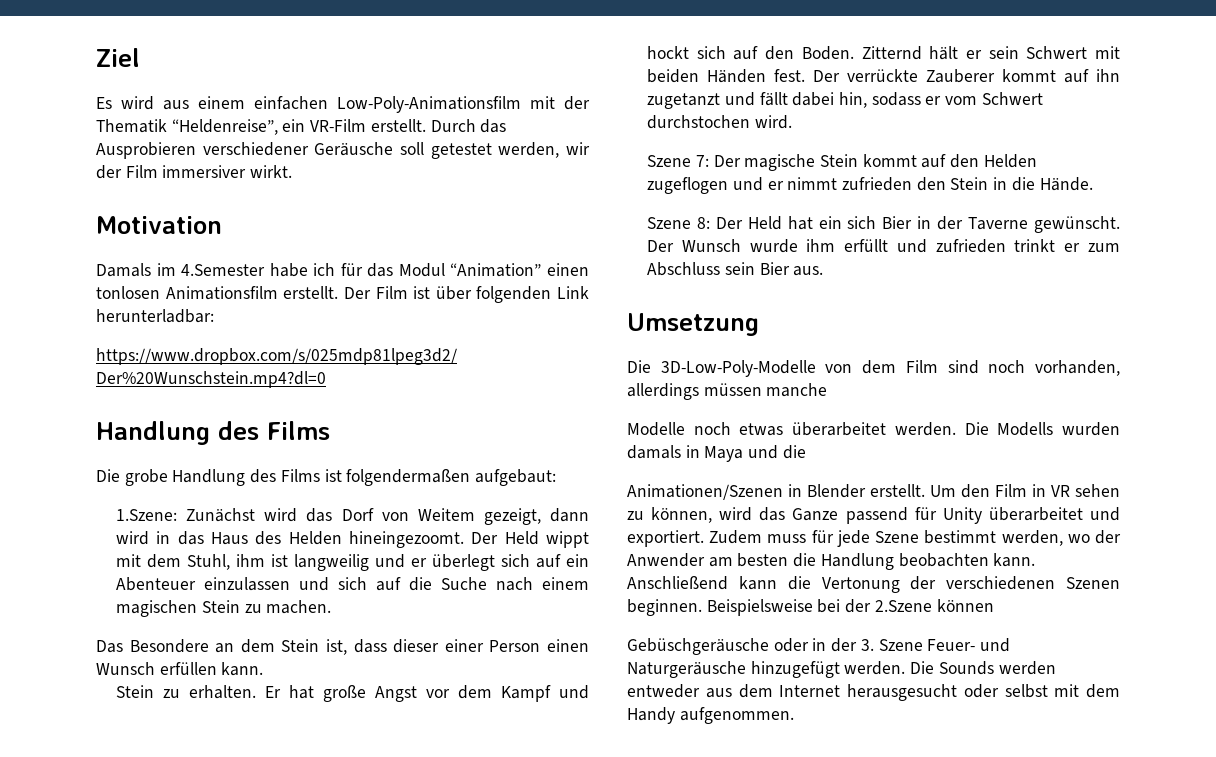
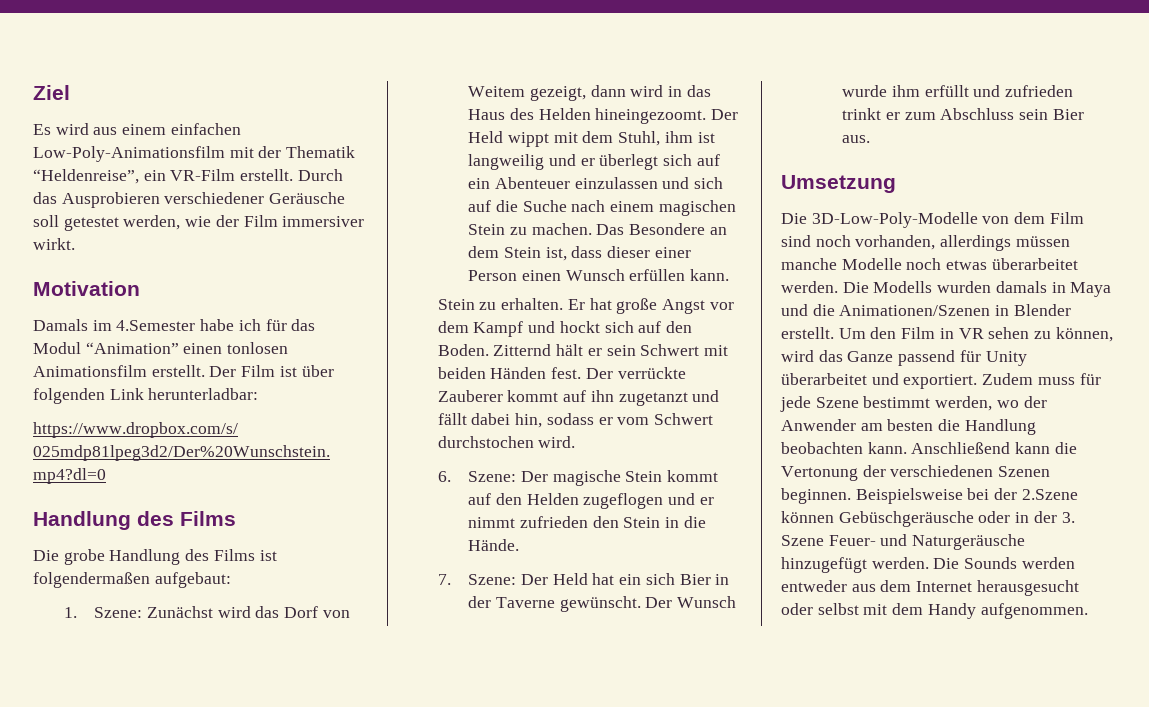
- Durch das Ausprobieren verschiedener Geräusche soll getestet werden, wir der Film immersiver wirkt.
+ Durch das Ausprobieren verschiedener Geräusche soll getestet werden, wie der Film immersiver wirkt.
- 1.Szene: Zunächst wird das Dorf von Weitem gezeigt, dann wird in das Haus des Helden hineingezoomt.
+ 1. Szene: Zunächst wird das Dorf von Weitem gezeigt, dann wird in das Haus des Helden hineingezoomt.
- Der Held wippt mit dem Stuhl, ihm ist langweilig und er überlegt sich auf ein Abenteuer einzulassen und sich auf die Suche nach einem magischen Stein zu machen.
- Das Besondere an dem Stein ist, dass dieser einer Person einen Wunsch erfüllen kann.
+ Der Held wippt mit dem Stuhl, ihm ist langweilig und er überlegt sich auf ein Abenteuer einzulassen und sich auf die Suche nach einem magischen Stein zu machen. Das Besondere an dem Stein ist, dass dieser einer Person einen Wunsch erfüllen kann.
- Szene 7: Der magische Stein kommt auf den Helden zugeflogen und er nimmt zufrieden den Stein in die Hände.
+ 6. Szene: Der magische Stein kommt auf den Helden zugeflogen und er nimmt zufrieden den Stein in die Hände.
- Szene 8: Der Held hat ein sich Bier in der Taverne gewünscht.
+ 7. Szene: Der Held hat ein sich Bier in der Taverne gewünscht.
- Die 3D-Low-Poly-Modelle von dem Film sind noch vorhanden, allerdings müssen manche
- Modelle noch etwas überarbeitet werden.
+ Die 3D-Low-Poly-Modelle von dem Film sind noch vorhanden, allerdings müssen manche Modelle noch etwas überarbeitet werden.
- Die Modells wurden damals in Maya und die
- Animationen/Szenen in Blender erstellt.
+ Die Modells wurden damals in Maya und die Animationen/Szenen in Blender erstellt.
- Beispielsweise bei der 2.Szene können
- Gebüschgeräusche oder in der 3. Szene Feuer- und Naturgeräusche hinzugefügt werden.
+ Beispielsweise bei der 2.Szene können Gebüschgeräusche oder in der 3. Szene Feuer- und Naturgeräusche hinzugefügt werden.

